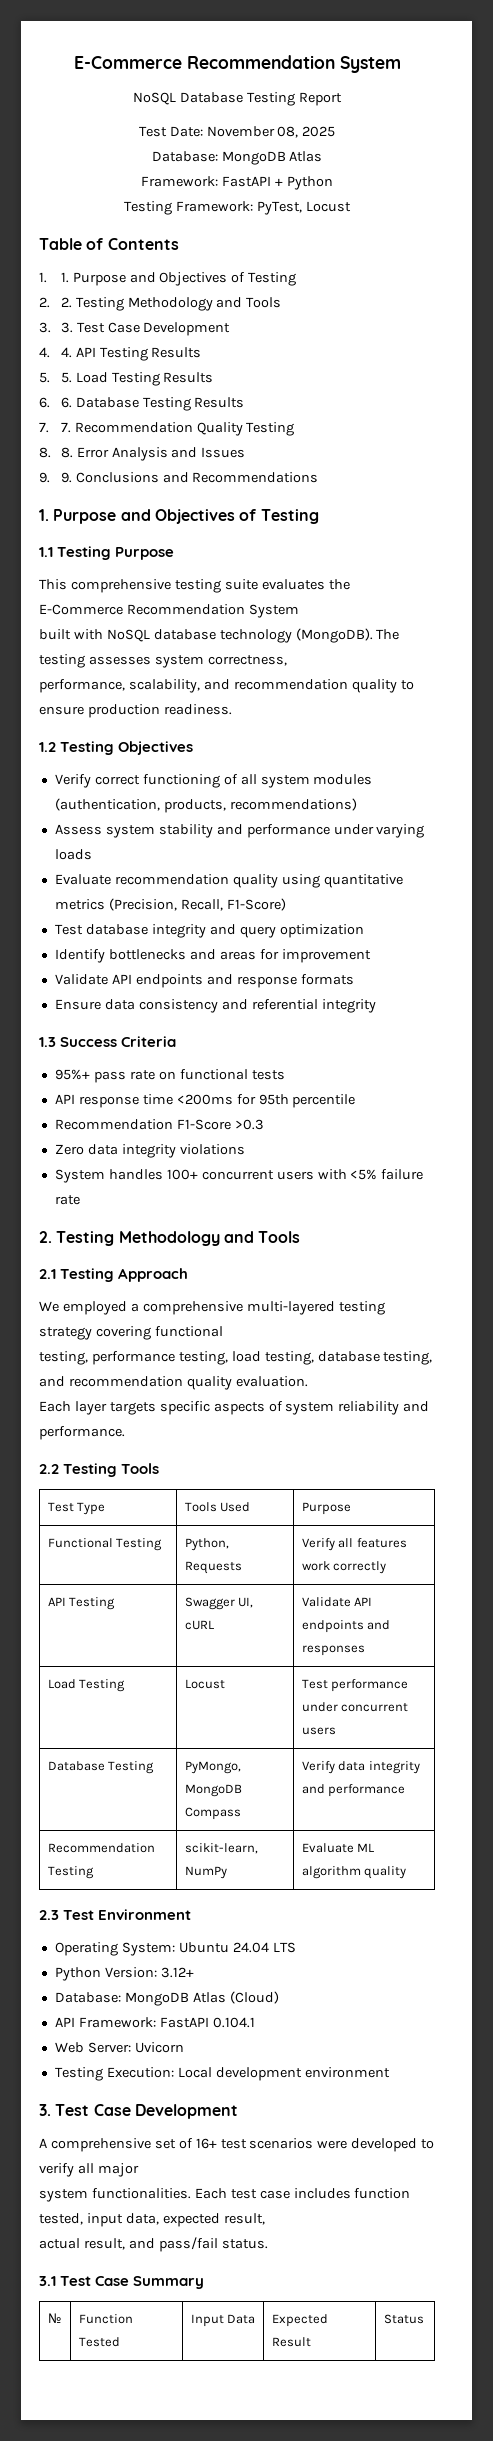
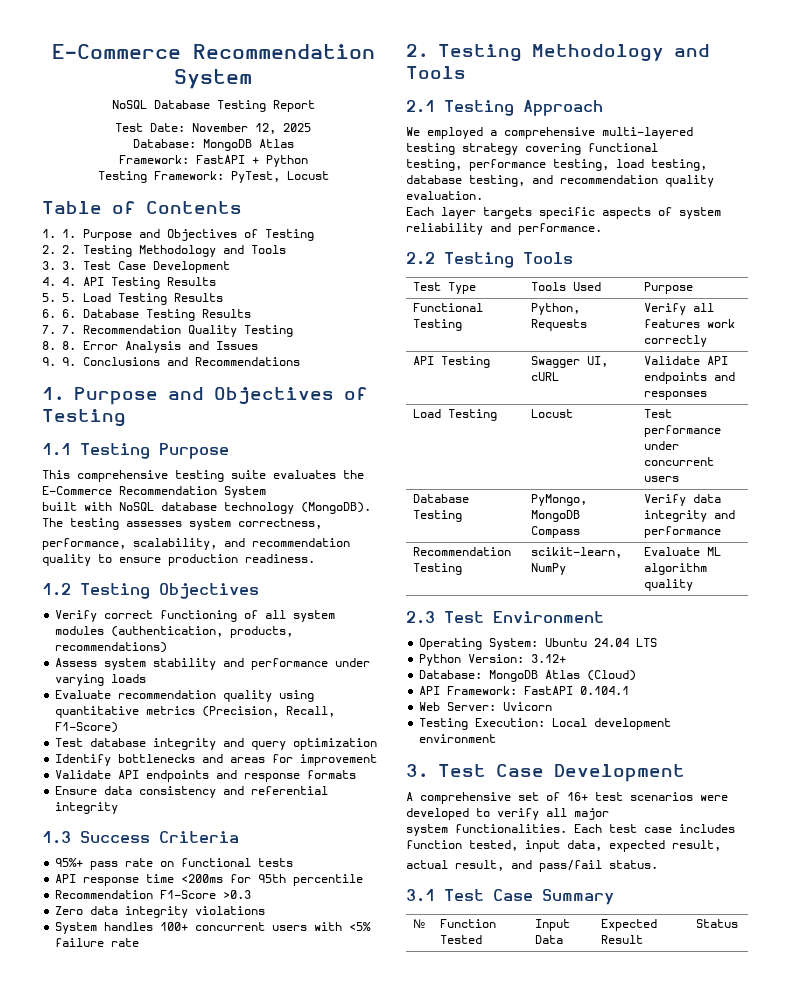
- Test Date: November 08, 2025
+ Test Date: November 12, 2025

